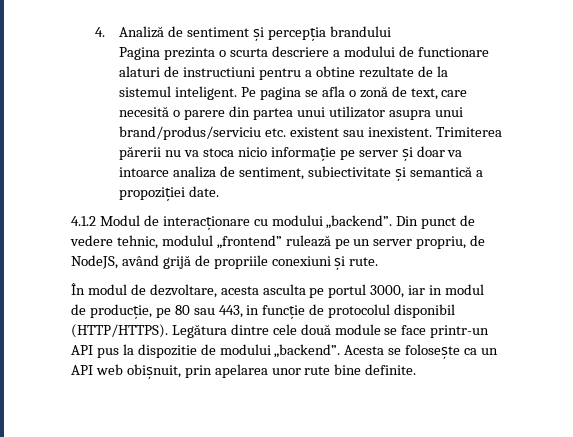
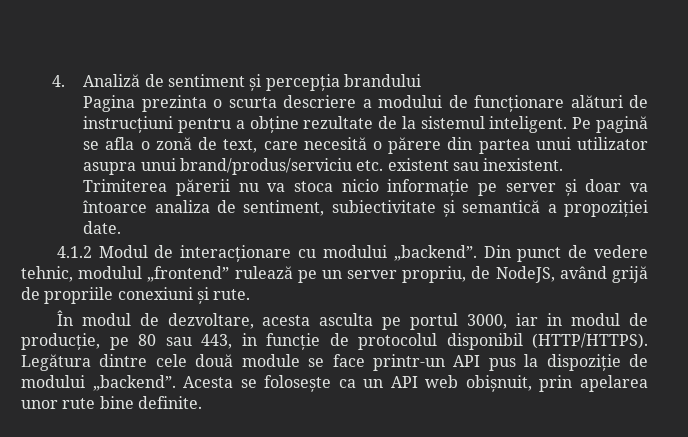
- Pagina prezinta o scurta descriere a modului de functionare alaturi de instructiuni pentru a obtine rezultate de la sistemul inteligent.
+ Pagina prezinta o scurta descriere a modului de funcționare alături de instrucțiuni pentru a obține rezultate de la sistemul inteligent.
- Pe pagina se afla o zonă de text, care necesită o parere din partea unui utilizator asupra unui brand/produs/serviciu etc. existent sau inexistent.
+ Pe pagină se afla o zonă de text, care necesită o părere din partea unui utilizator asupra unui brand/produs/serviciu etc. existent sau inexistent.
- Trimiterea părerii nu va stoca nicio informație pe server și doar va intoarce analiza de sentiment, subiectivitate și semantică a propoziției date.
+ Trimiterea părerii nu va stoca nicio informație pe server și doar va întoarce analiza de sentiment, subiectivitate și semantică a propoziției date.
- Legătura dintre cele două module se face printr-un API pus la dispozitie de modului „backend”.
+ Legătura dintre cele două module se face printr-un API pus la dispoziție de modului „backend”.

